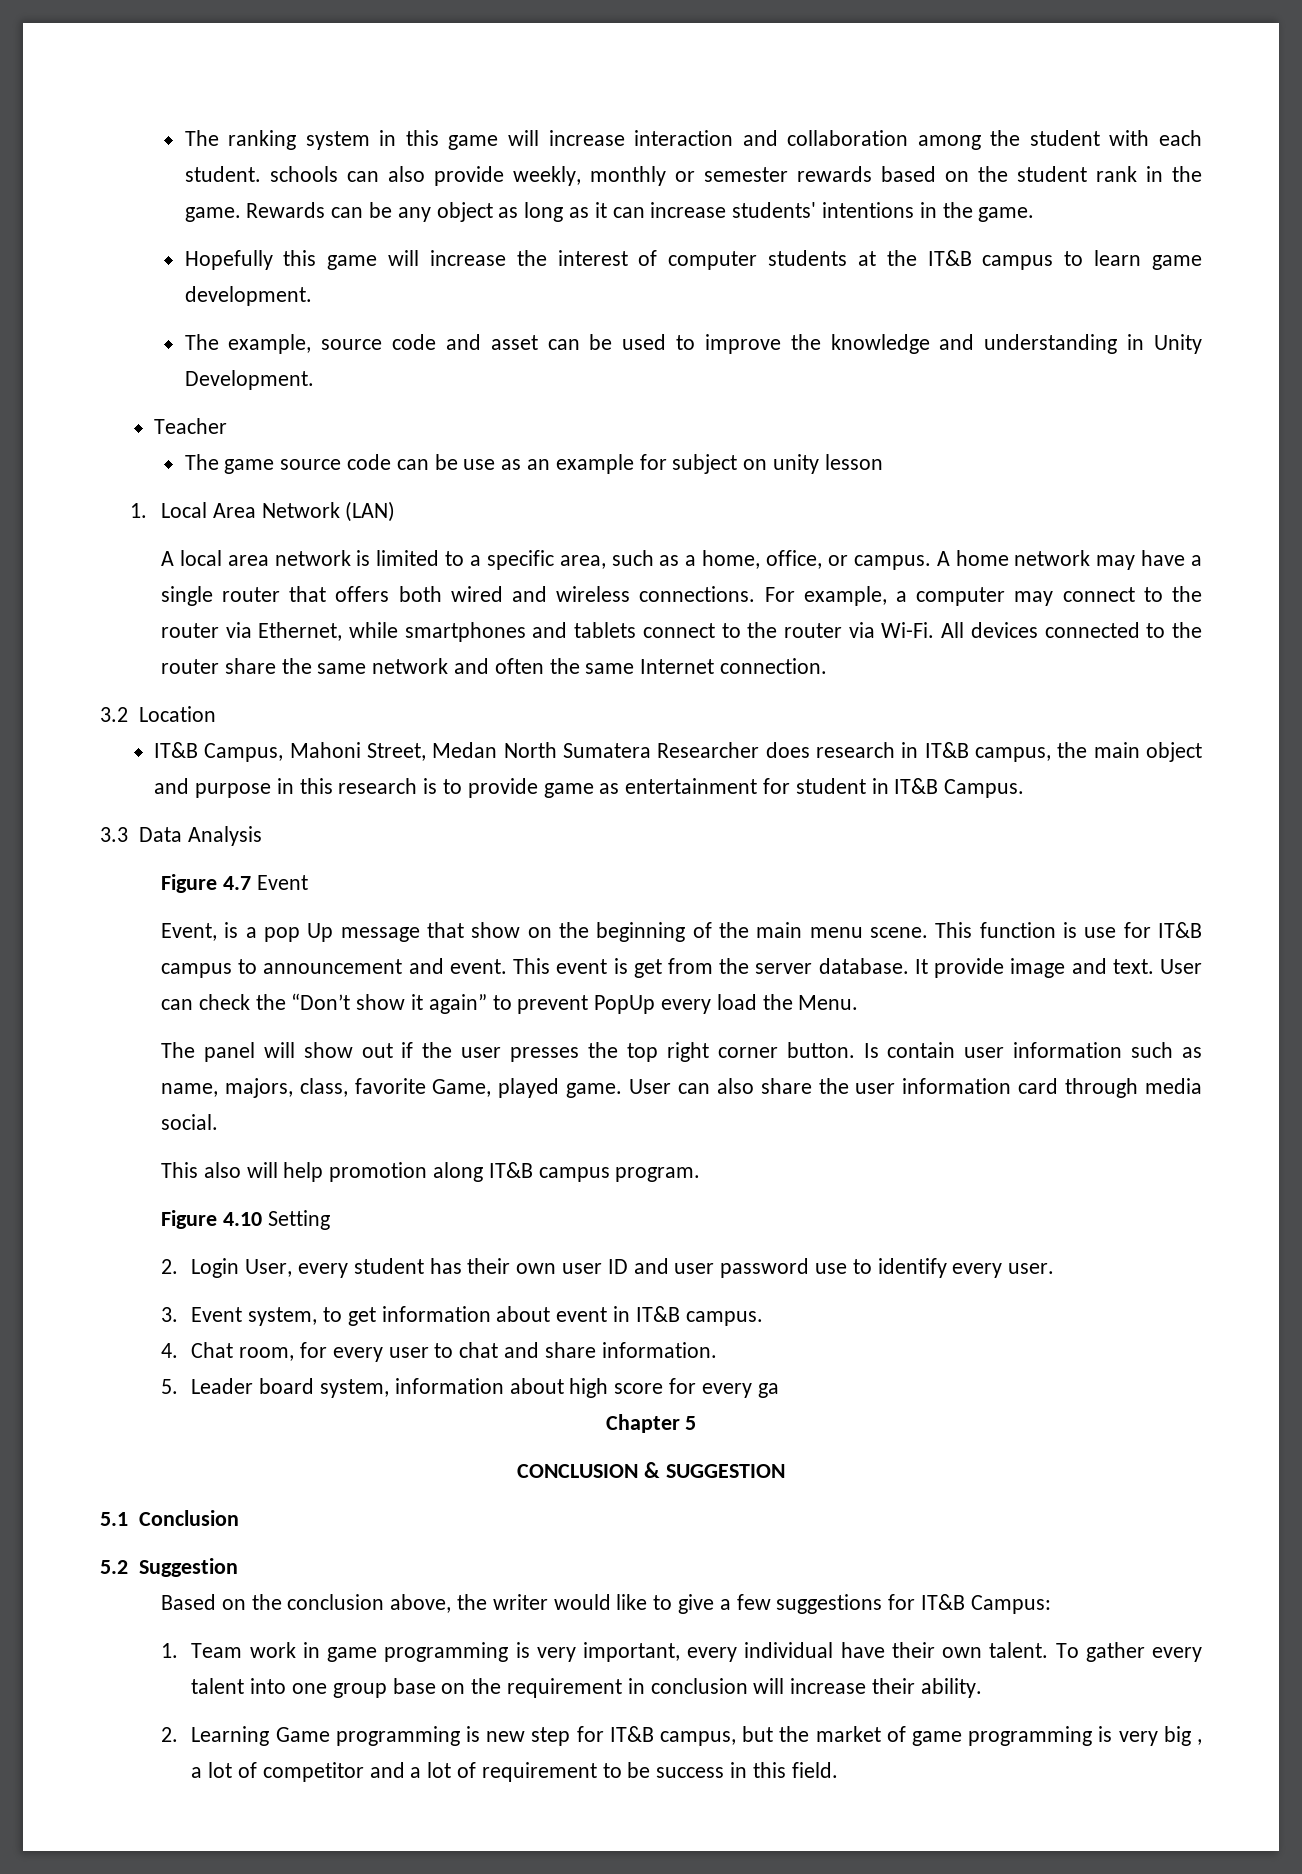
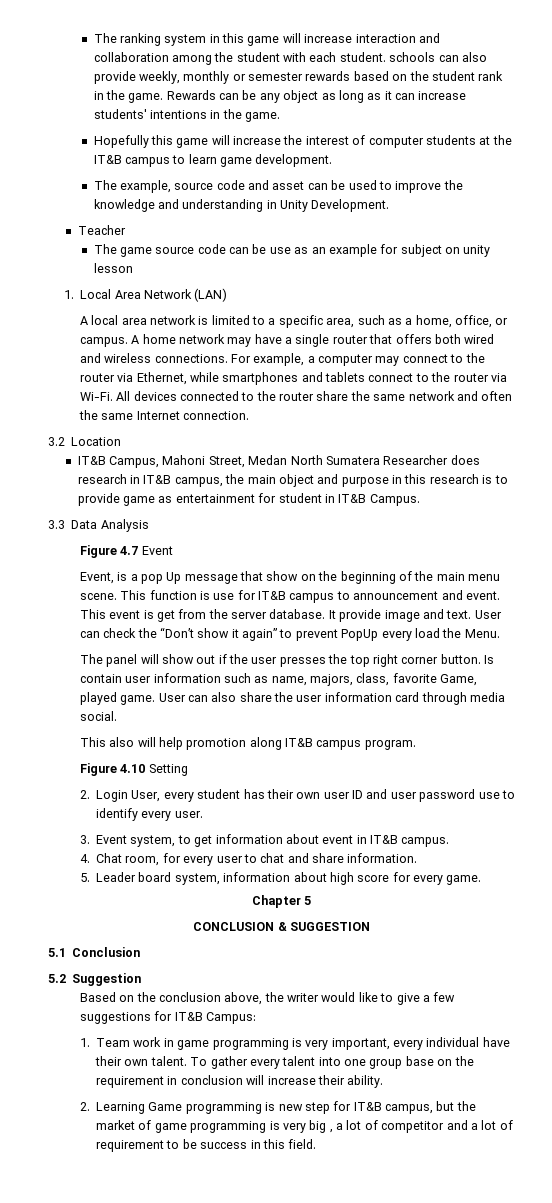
- 5. Leader board system, information about high score for every ga
+ 5. Leader board system, information about high score for every game.

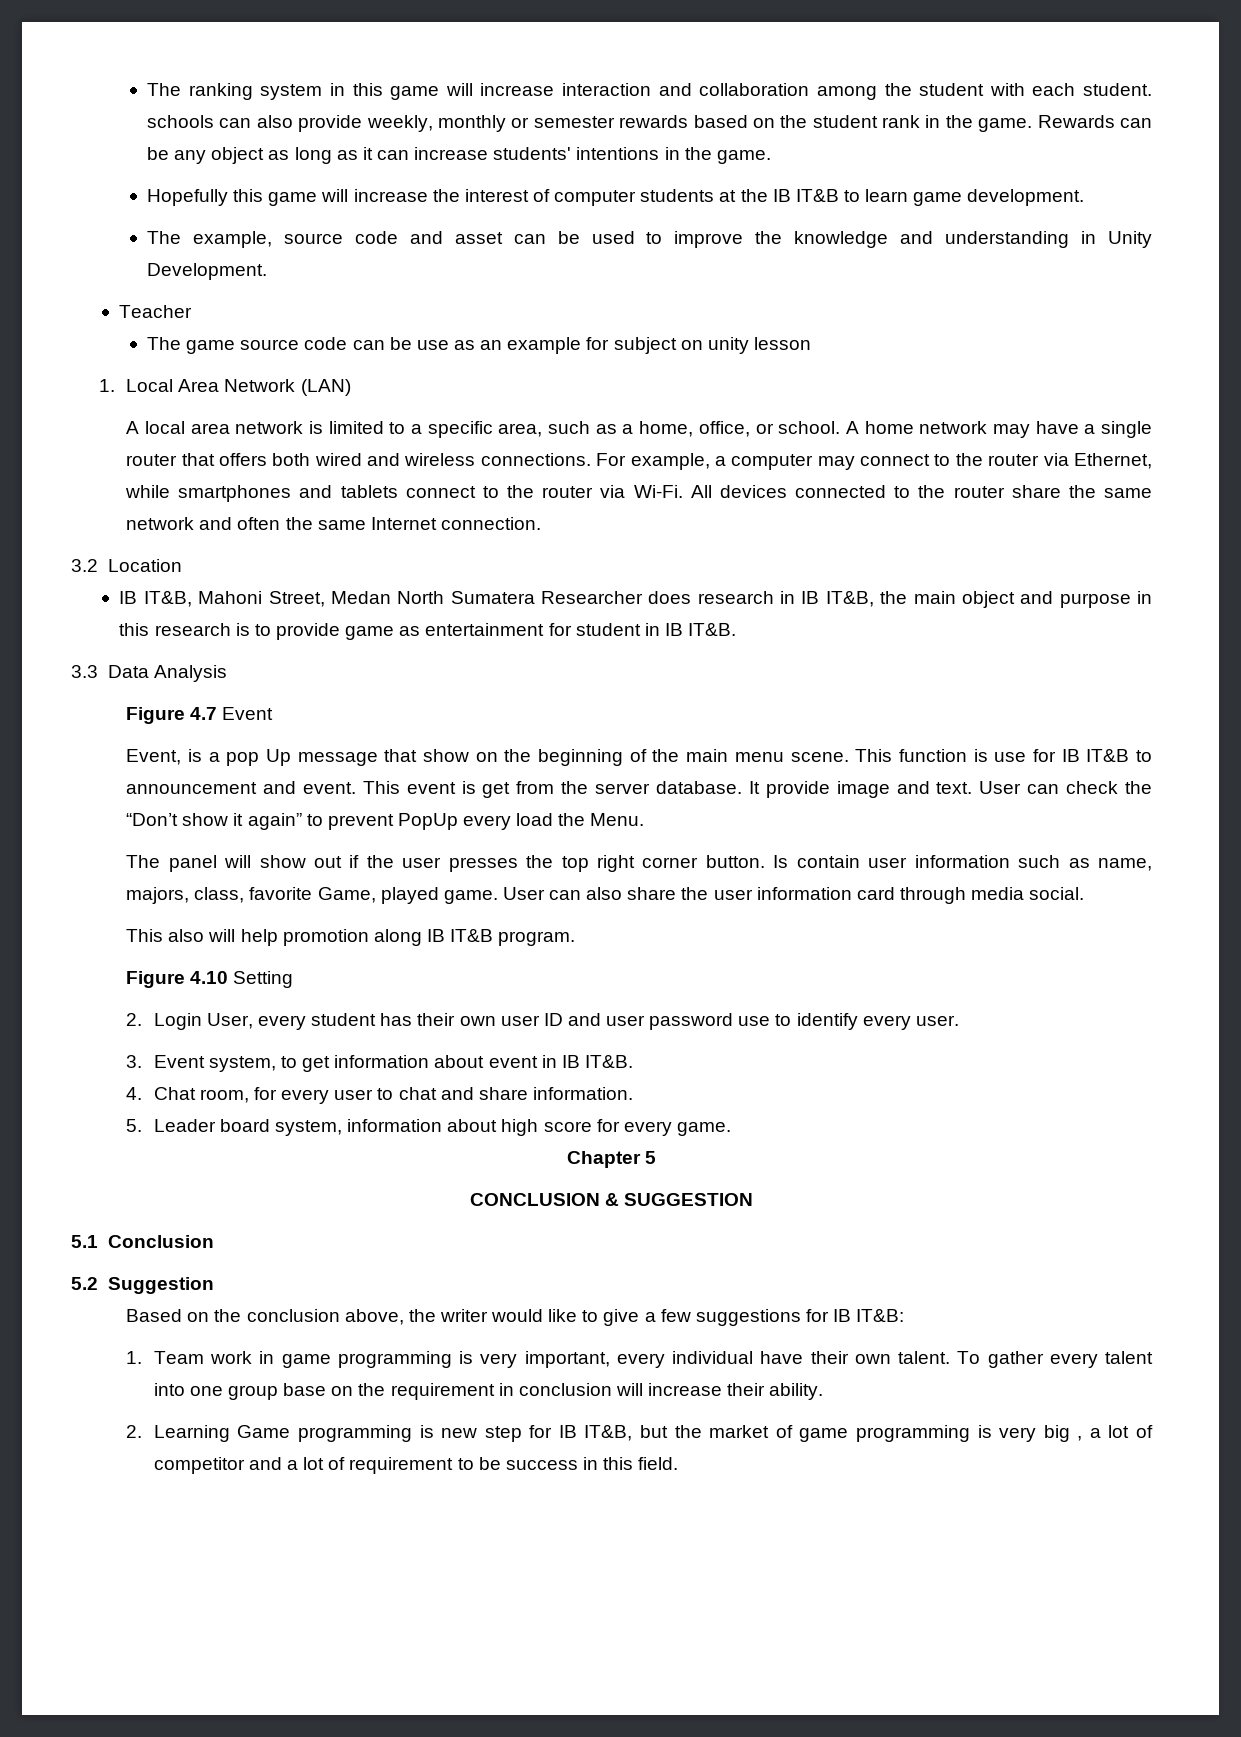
- Hopefully this game will increase the interest of computer students at the IT&B campus to learn game development.
+ Hopefully this game will increase the interest of computer students at the IB IT&B to learn game development.
- A local area network is limited to a specific area, such as a home, office, or campus.
+ A local area network is limited to a specific area, such as a home, office, or school.
- IT&B Campus, Mahoni Street, Medan North Sumatera Researcher does research in IT&B campus, the main object and purpose in this research is to provide game as entertainment for student in IT&B Campus.
+ IB IT&B, Mahoni Street, Medan North Sumatera Researcher does research in IB IT&B, the main object and purpose in this research is to provide game as entertainment for student in IB IT&B.
- This function is use for IT&B campus to announcement and event.
+ This function is use for IB IT&B to announcement and event.
- This also will help promotion along IT&B campus program.
+ This also will help promotion along IB IT&B program.
- 3. Event system, to get information about event in IT&B campus.
+ 3. Event system, to get information about event in IB IT&B.
- Based on the conclusion above, the writer would like to give a few suggestions for IT&B Campus:
+ Based on the conclusion above, the writer would like to give a few suggestions for IB IT&B:
- 2. Learning Game programming is new step for IT&B campus, but the market of game programming is very big , a lot of competitor and a lot of requirement to be success in this field.
+ 2. Learning Game programming is new step for IB IT&B, but the market of game programming is very big , a lot of competitor and a lot of requirement to be success in this field.

